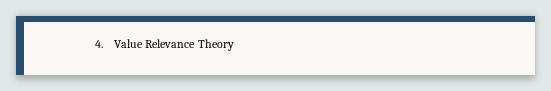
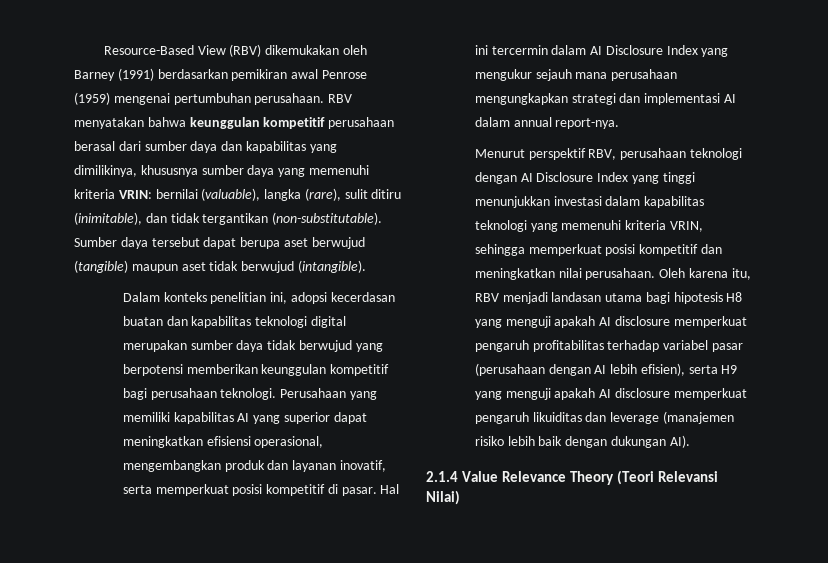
- 4. Value Relevance Theory
+ Resource-Based View (RBV) dikemukakan oleh Barney (1991) berdasarkan pemikiran awal Penrose (1959) mengenai pertumbuhan perusahaan. RBV menyatakan bahwa keunggulan kompetitif perusahaan berasal dari sumber daya dan kapabilitas yang dimilikinya, khususnya sumber daya yang memenuhi kriteria VRIN: bernilai (valuable), langka (rare), sulit ditiru (inimitable), dan tidak tergantikan (non-substitutable). Sumber daya tersebut dapat berupa aset berwujud (tangible) maupun aset tidak berwujud (intangible).
+ Dalam konteks penelitian ini, adopsi kecerdasan buatan dan kapabilitas teknologi digital merupakan sumber daya tidak berwujud yang berpotensi memberikan keunggulan kompetitif bagi perusahaan teknologi. Perusahaan yang memiliki kapabilitas AI yang superior dapat meningkatkan efisiensi operasional, mengembangkan produk dan layanan inovatif, serta memperkuat posisi kompetitif di pasar. Hal ini tercermin dalam AI Disclosure Index yang mengukur sejauh mana perusahaan mengungkapkan strategi dan implementasi AI dalam annual report-nya.
+ Menurut perspektif RBV, perusahaan teknologi dengan AI Disclosure Index yang tinggi menunjukkan investasi dalam kapabilitas teknologi yang memenuhi kriteria VRIN, sehingga memperkuat posisi kompetitif dan meningkatkan nilai perusahaan. Oleh karena itu, RBV menjadi landasan utama bagi hipotesis H8 yang menguji apakah AI disclosure memperkuat pengaruh profitabilitas terhadap variabel pasar (perusahaan dengan AI lebih efisien), serta H9 yang menguji apakah AI disclosure memperkuat pengaruh likuiditas dan leverage (manajemen risiko lebih baik dengan dukungan AI).
+ 2.1.4 Value Relevance Theory (Teori Relevansi Nilai)

